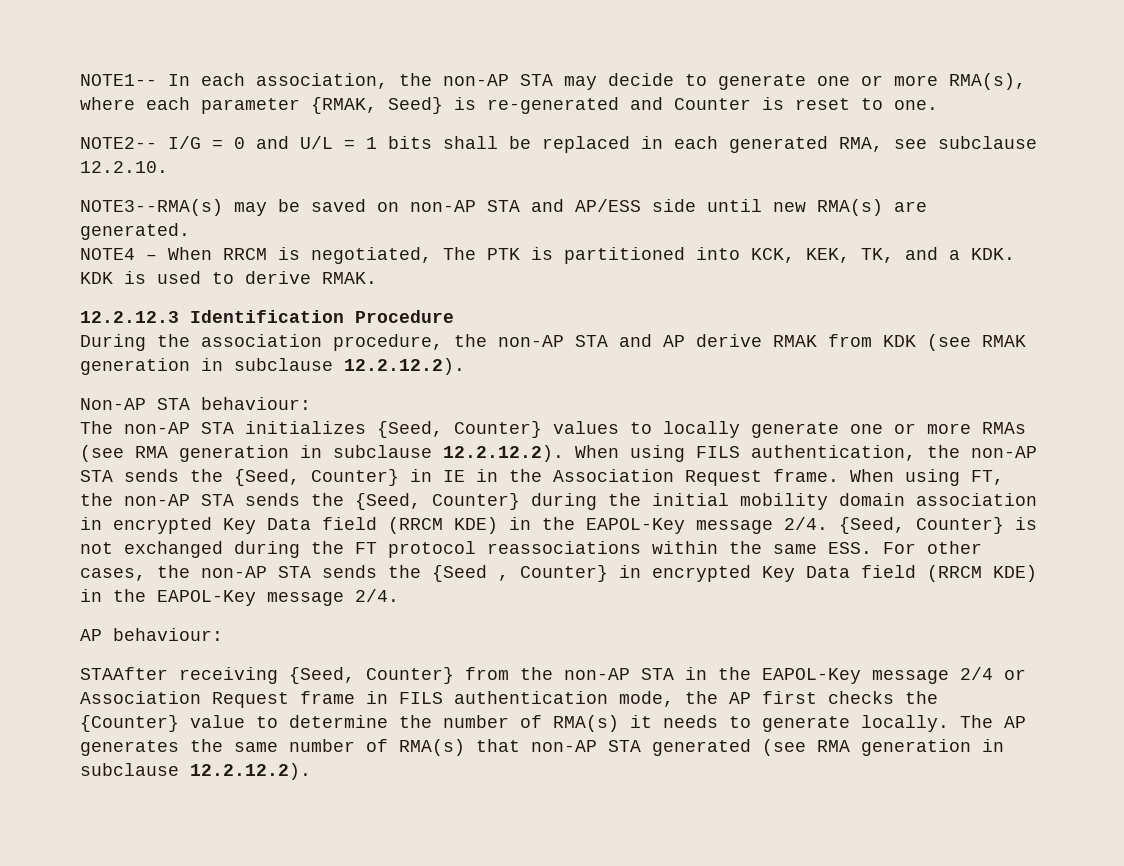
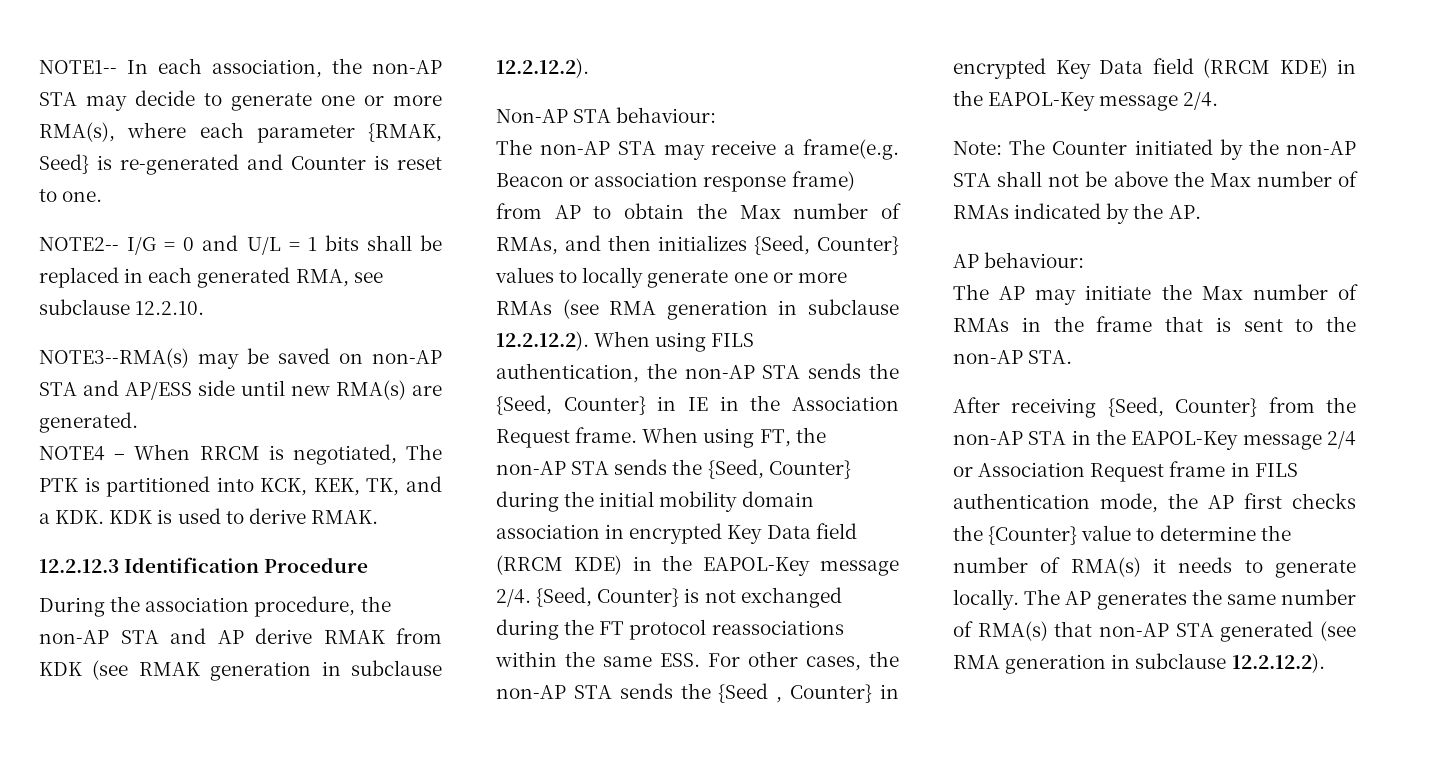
- The non-AP STA initializes {Seed, Counter} values to locally generate one or more RMAs (see RMA generation in subclause 12.2.12.2). When using FILS authentication, the non-AP STA sends the {Seed, Counter} in IE in the Association Request frame.
+ The non-AP STA may receive a frame(e.g. Beacon or association response frame) from AP to obtain the Max number of RMAs, and then initializes {Seed, Counter} values to locally generate one or more RMAs (see RMA generation in subclause 12.2.12.2). When using FILS authentication, the non-AP STA sends the {Seed, Counter} in IE in the Association Request frame.
+ Note: The Counter initiated by the non-AP STA shall not be above the Max number of RMAs indicated by the AP.
  AP behaviour:
- STAAfter receiving {Seed, Counter} from the non-AP STA in the EAPOL-Key message 2/4 or Association Request frame in FILS authentication mode, the AP first checks the {Counter} value to determine the number of RMA(s) it needs to generate locally.
+ The AP may initiate the Max number of RMAs in the frame that is sent to the non-AP STA.
+ After receiving {Seed, Counter} from the non-AP STA in the EAPOL-Key message 2/4 or Association Request frame in FILS authentication mode, the AP first checks the {Counter} value to determine the number of RMA(s) it needs to generate locally.

